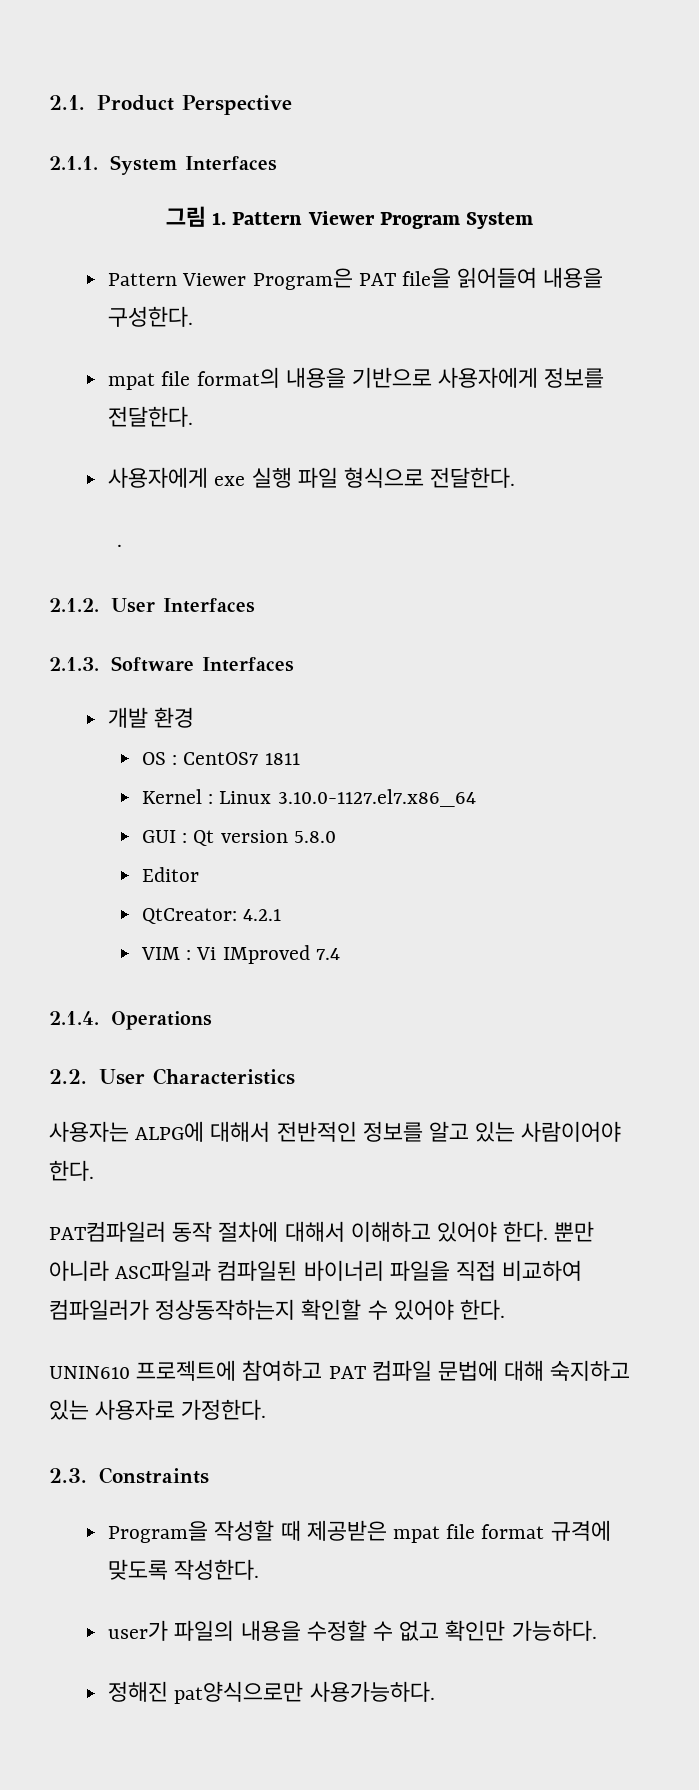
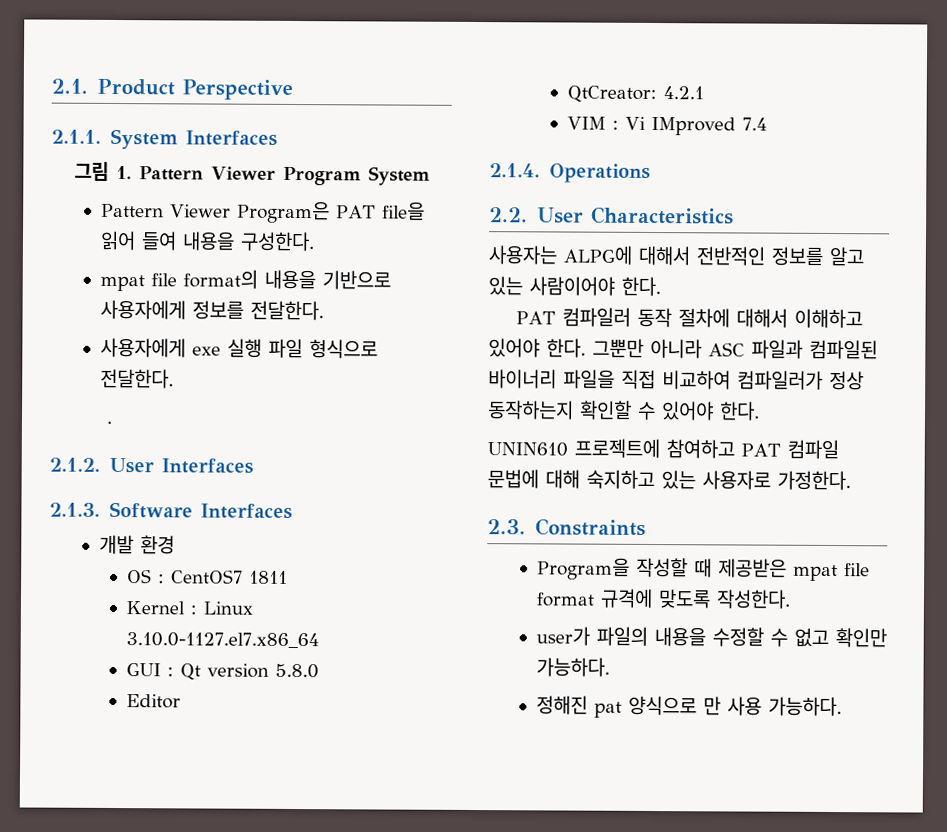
- Pattern Viewer Program은 PAT file을 읽어들여 내용을 구성한다.
+ Pattern Viewer Program은 PAT file을 읽어 들여 내용을 구성한다.
- PAT컴파일러 동작 절차에 대해서 이해하고 있어야 한다.
+ PAT 컴파일러 동작 절차에 대해서 이해하고 있어야 한다.
- 뿐만 아니라 ASC파일과 컴파일된 바이너리 파일을 직접 비교하여 컴파일러가 정상동작하는지 확인할 수 있어야 한다.
+ 그뿐만 아니라 ASC 파일과 컴파일된 바이너리 파일을 직접 비교하여 컴파일러가 정상 동작하는지 확인할 수 있어야 한다.
- 정해진 pat양식으로만 사용가능하다.
+ 정해진 pat 양식으로 만 사용 가능하다.

